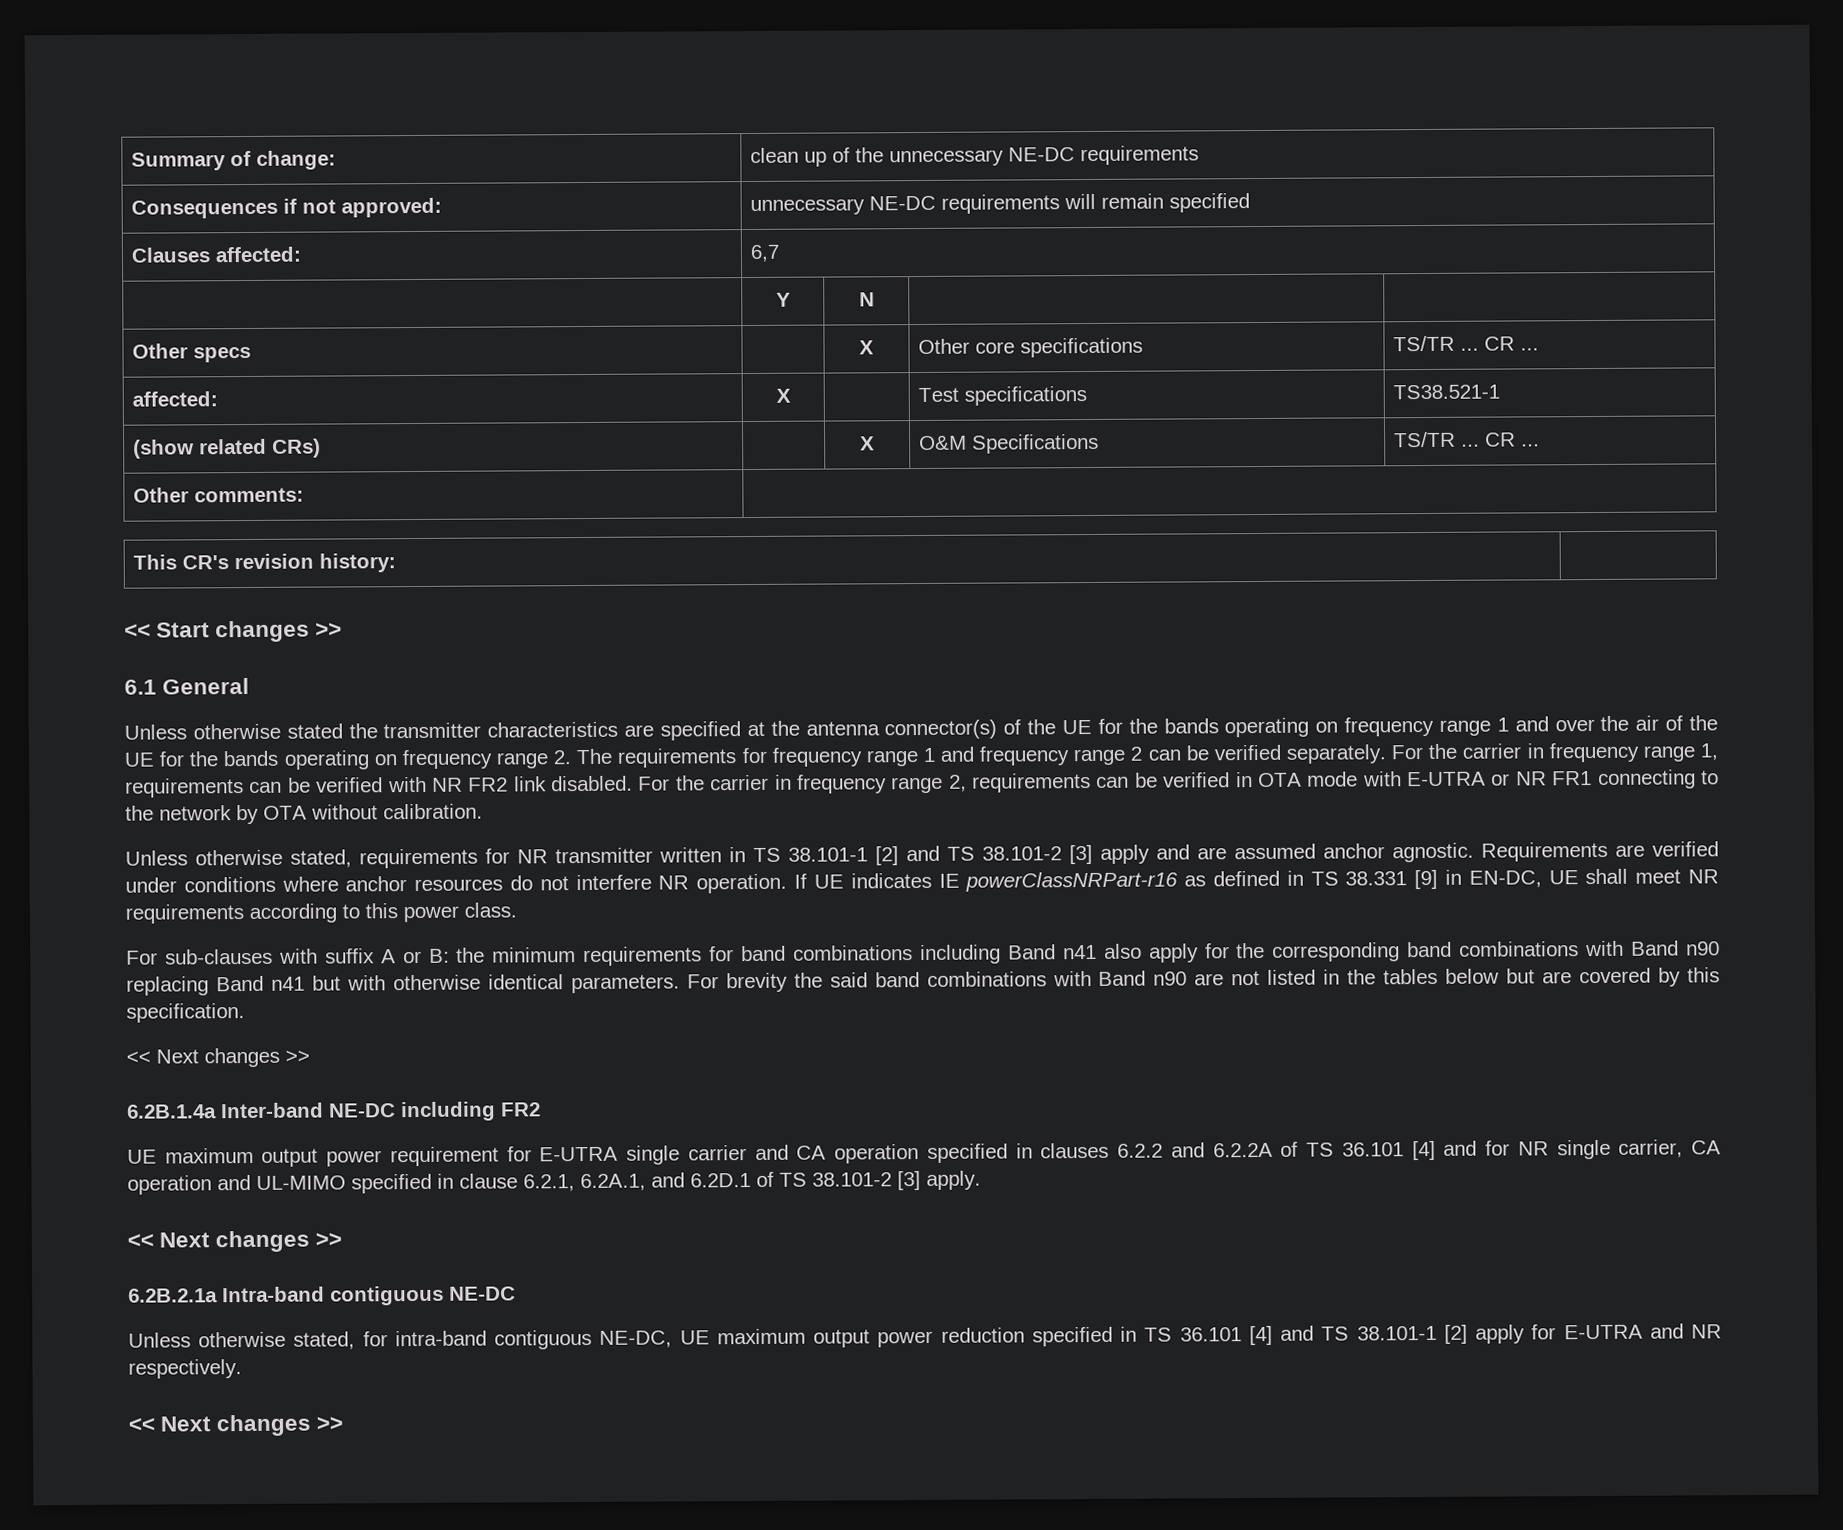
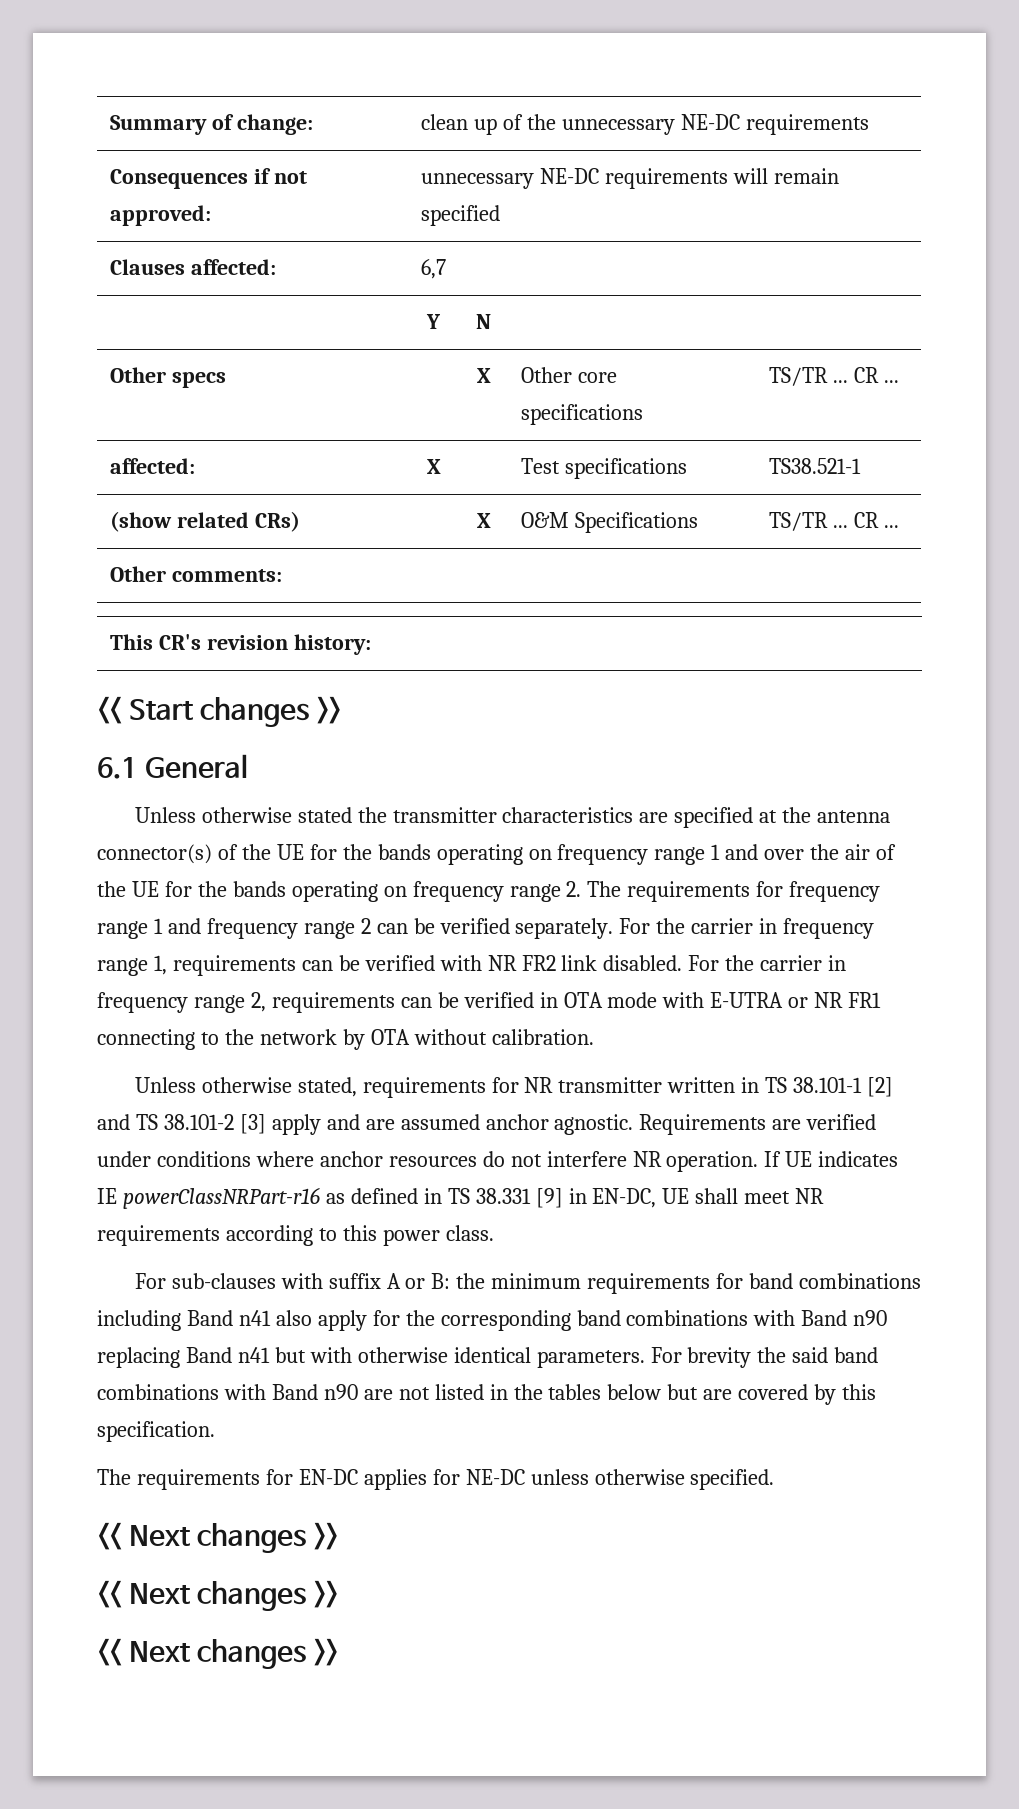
  For brevity the said band combinations with Band n90 are not listed in the tables below but are covered by this specification.
+ The requirements for EN-DC applies for NE-DC unless otherwise specified.
  << Next changes >>
- 6.2B.1.4a Inter-band NE-DC including FR2
- UE maximum output power requirement for E-UTRA single carrier and CA operation specified in clauses 6.2.2 and 6.2.2A of TS 36.101 [4] and for NR single carrier, CA operation and UL-MIMO specified in clause 6.2.1, 6.2A.1, and 6.2D.1 of TS 38.101-2 [3] apply.
  << Next changes >>
- 6.2B.2.1a Intra-band contiguous NE-DC
- Unless otherwise stated, for intra-band contiguous NE-DC, UE maximum output power reduction specified in TS 36.101 [4] and TS 38.101-1 [2] apply for E-UTRA and NR respectively.

